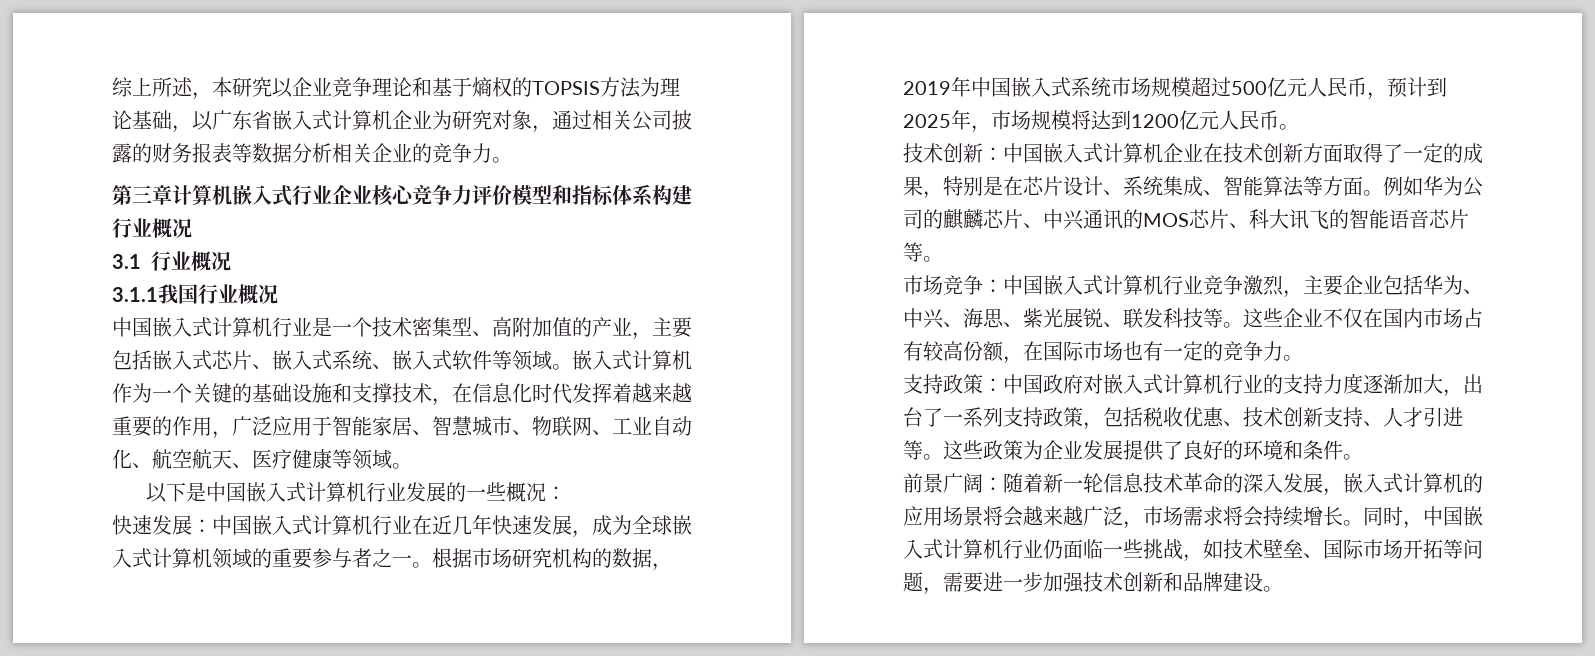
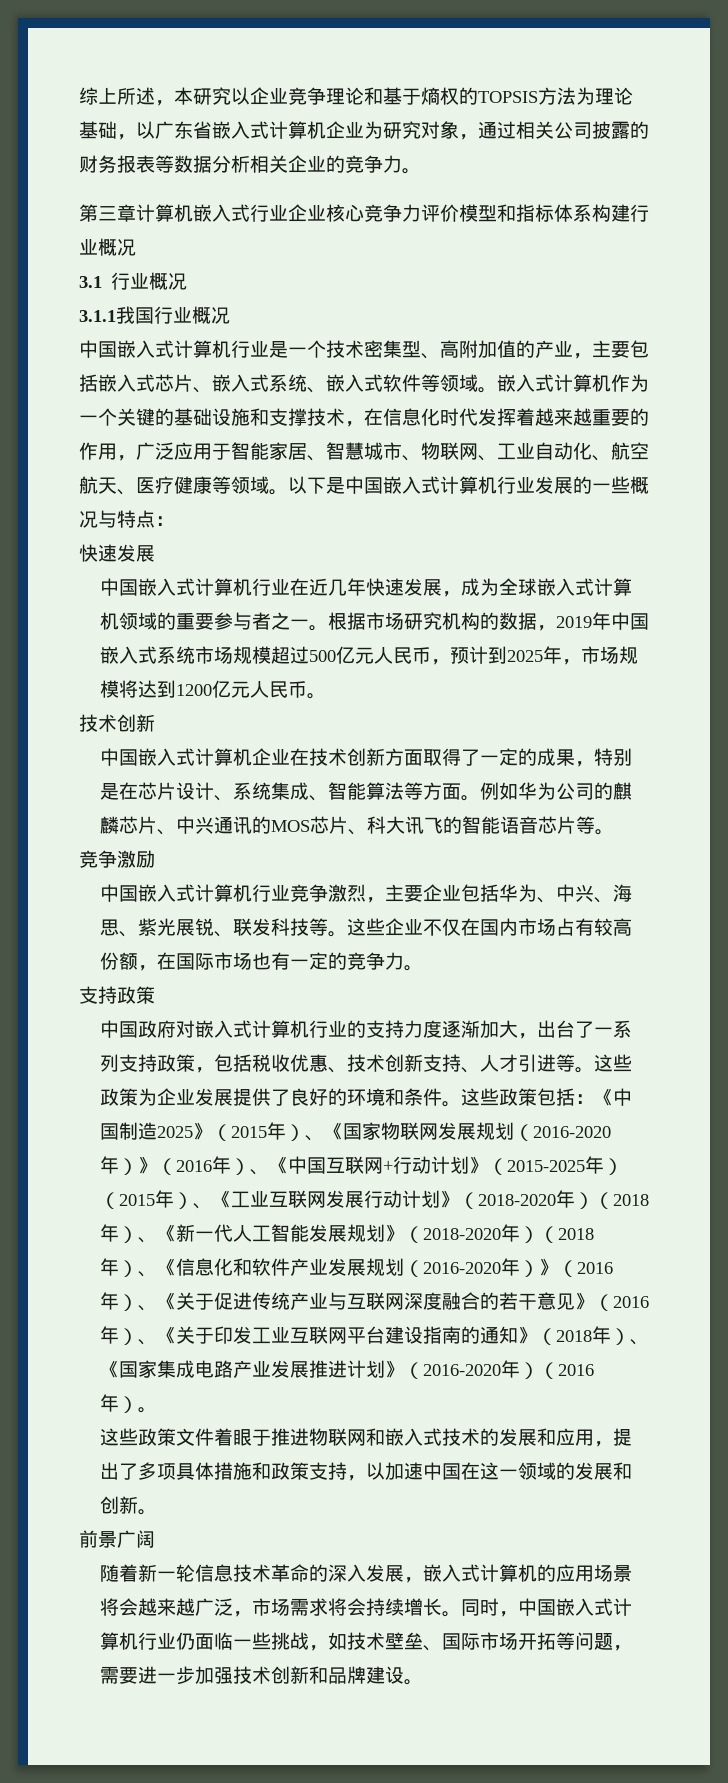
- 嵌入式计算机作为一个关键的基础设施和支撑技术，在信息化时代发挥着越来越重要的作用，广泛应用于智能家居、智慧城市、物联网、工业自动化、航空航天、医疗健康等领域。
- 以下是中国嵌入式计算机行业发展的一些概况：
- 快速发展：中国嵌入式计算机行业在近几年快速发展，成为全球嵌入式计算机领域的重要参与者之一。
+ 嵌入式计算机作为一个关键的基础设施和支撑技术，在信息化时代发挥着越来越重要的作用，广泛应用于智能家居、智慧城市、物联网、工业自动化、航空航天、医疗健康等领域。以下是中国嵌入式计算机行业发展的一些概况与特点：
+ 快速发展
+ 中国嵌入式计算机行业在近几年快速发展，成为全球嵌入式计算机领域的重要参与者之一。
  根据市场研究机构的数据，2019年中国嵌入式系统市场规模超过500亿元人民币，预计到2025年，市场规模将达到1200亿元人民币。
- 技术创新：中国嵌入式计算机企业在技术创新方面取得了一定的成果，特别是在芯片设计、系统集成、智能算法等方面。
+ 技术创新
+ 中国嵌入式计算机企业在技术创新方面取得了一定的成果，特别是在芯片设计、系统集成、智能算法等方面。
- 市场竞争：中国嵌入式计算机行业竞争激烈，主要企业包括华为、中兴、海思、紫光展锐、联发科技等。
+ 竞争激励
+ 中国嵌入式计算机行业竞争激烈，主要企业包括华为、中兴、海思、紫光展锐、联发科技等。
  这些企业不仅在国内市场占有较高份额，在国际市场也有一定的竞争力。
- 支持政策：中国政府对嵌入式计算机行业的支持力度逐渐加大，出台了一系列支持政策，包括税收优惠、技术创新支持、人才引进等。
+ 支持政策
+ 中国政府对嵌入式计算机行业的支持力度逐渐加大，出台了一系列支持政策，包括税收优惠、技术创新支持、人才引进等。
+ 这些政策包括：《中国制造2025》（2015年）、《国家物联网发展规划（2016-2020年）》（2016年）、《中国互联网+行动计划》（2015-2025年）（2015年）、《工业互联网发展行动计划》（2018-2020年）（2018年）、《新一代人工智能发展规划》（2018-2020年）（2018年）、《信息化和软件产业发展规划（2016-2020年）》（2016年）、《关于促进传统产业与互联网深度融合的若干意见》（2016年）、《关于印发工业互联网平台建设指南的通知》（2018年）、《国家集成电路产业发展推进计划》（2016-2020年）（2016年）。
+ 这些政策文件着眼于推进物联网和嵌入式技术的发展和应用，提出了多项具体措施和政策支持，以加速中国在这一领域的发展和创新。
- 前景广阔：随着新一轮信息技术革命的深入发展，嵌入式计算机的应用场景将会越来越广泛，市场需求将会持续增长。
+ 前景广阔
+ 随着新一轮信息技术革命的深入发展，嵌入式计算机的应用场景将会越来越广泛，市场需求将会持续增长。

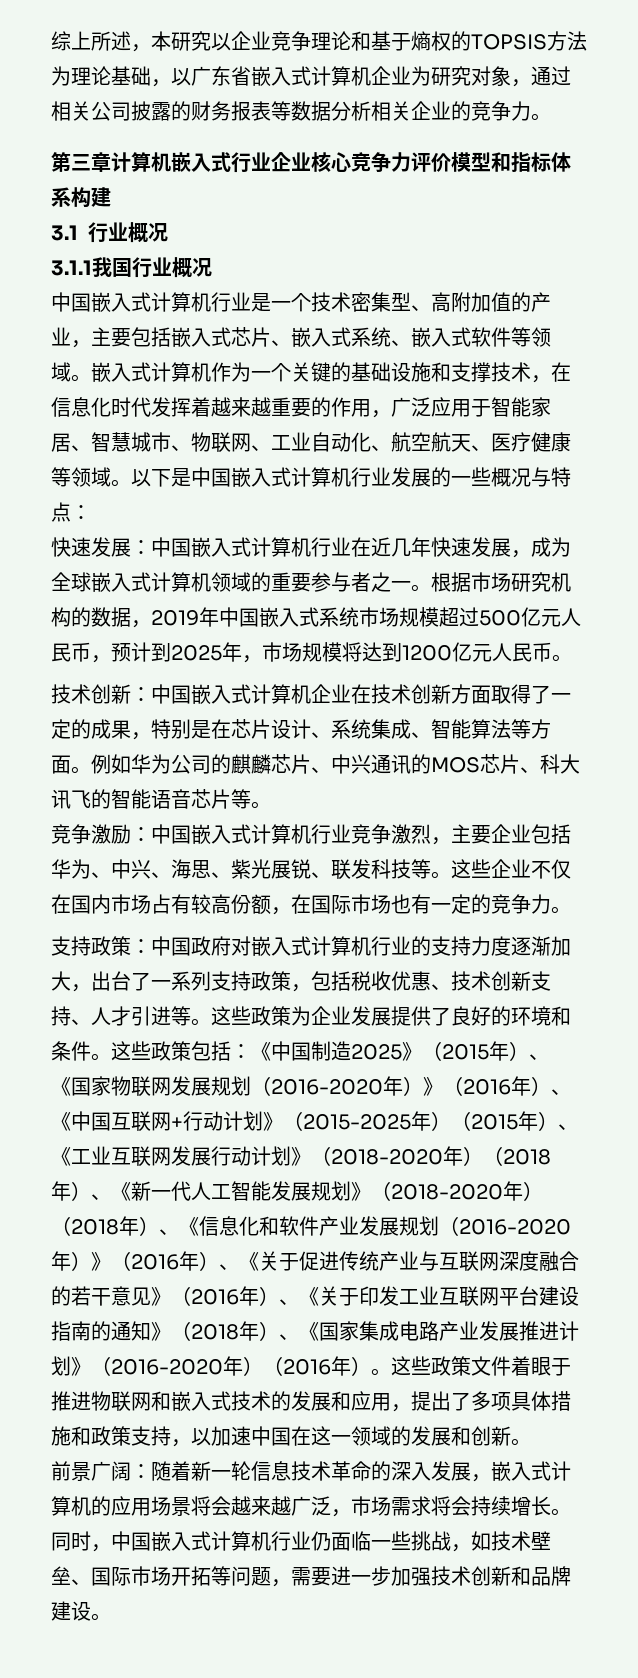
- 第三章计算机嵌入式行业企业核心竞争力评价模型和指标体系构建行业概况
+ 第三章计算机嵌入式行业企业核心竞争力评价模型和指标体系构建
  以下是中国嵌入式计算机行业发展的一些概况与特点：
- 快速发展
- 中国嵌入式计算机行业在近几年快速发展，成为全球嵌入式计算机领域的重要参与者之一。
+ 快速发展：中国嵌入式计算机行业在近几年快速发展，成为全球嵌入式计算机领域的重要参与者之一。
  根据市场研究机构的数据，2019年中国嵌入式系统市场规模超过500亿元人民币，预计到2025年，市场规模将达到1200亿元人民币。
- 技术创新
- 中国嵌入式计算机企业在技术创新方面取得了一定的成果，特别是在芯片设计、系统集成、智能算法等方面。
+ 技术创新：中国嵌入式计算机企业在技术创新方面取得了一定的成果，特别是在芯片设计、系统集成、智能算法等方面。
- 竞争激励
- 中国嵌入式计算机行业竞争激烈，主要企业包括华为、中兴、海思、紫光展锐、联发科技等。
+ 竞争激励：中国嵌入式计算机行业竞争激烈，主要企业包括华为、中兴、海思、紫光展锐、联发科技等。
  这些企业不仅在国内市场占有较高份额，在国际市场也有一定的竞争力。
- 支持政策
- 中国政府对嵌入式计算机行业的支持力度逐渐加大，出台了一系列支持政策，包括税收优惠、技术创新支持、人才引进等。
+ 支持政策：中国政府对嵌入式计算机行业的支持力度逐渐加大，出台了一系列支持政策，包括税收优惠、技术创新支持、人才引进等。
- 《中国制造2025》（2015年）、《国家物联网发展规划（2016-2020年）》（2016年）、《中国互联网+行动计划》（2015-2025年）（2015年）、《工业互联网发展行动计划》（2018-2020年）（2018年）、《新一代人工智能发展规划》（2018-2020年）（2018年）、《信息化和软件产业发展规划（2016-2020年）》（2016年）、《关于促进传统产业与互联网深度融合的若干意见》（2016年）、《关于印发工业互联网平台建设指南的通知》（2018年）、《国家集成电路产业发展推进计划》（2016-2020年）（2016年）。
- 这些政策文件着眼于推进物联网和嵌入式技术的发展和应用，提出了多项具体措施和政策支持，以加速中国在这一领域的发展和创新。
+ 《中国制造2025》（2015年）、《国家物联网发展规划（2016-2020年）》（2016年）、《中国互联网+行动计划》（2015-2025年）（2015年）、《工业互联网发展行动计划》（2018-2020年）（2018年）、《新一代人工智能发展规划》（2018-2020年）（2018年）、《信息化和软件产业发展规划（2016-2020年）》（2016年）、《关于促进传统产业与互联网深度融合的若干意见》（2016年）、《关于印发工业互联网平台建设指南的通知》（2018年）、《国家集成电路产业发展推进计划》（2016-2020年）（2016年）。这些政策文件着眼于推进物联网和嵌入式技术的发展和应用，提出了多项具体措施和政策支持，以加速中国在这一领域的发展和创新。
- 前景广阔
- 随着新一轮信息技术革命的深入发展，嵌入式计算机的应用场景将会越来越广泛，市场需求将会持续增长。
+ 前景广阔：随着新一轮信息技术革命的深入发展，嵌入式计算机的应用场景将会越来越广泛，市场需求将会持续增长。

